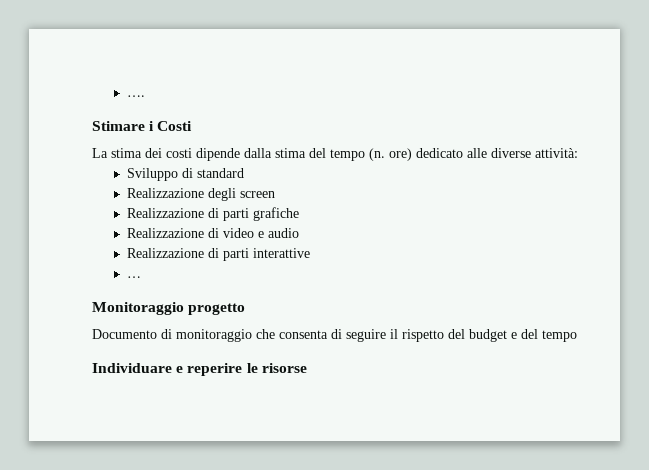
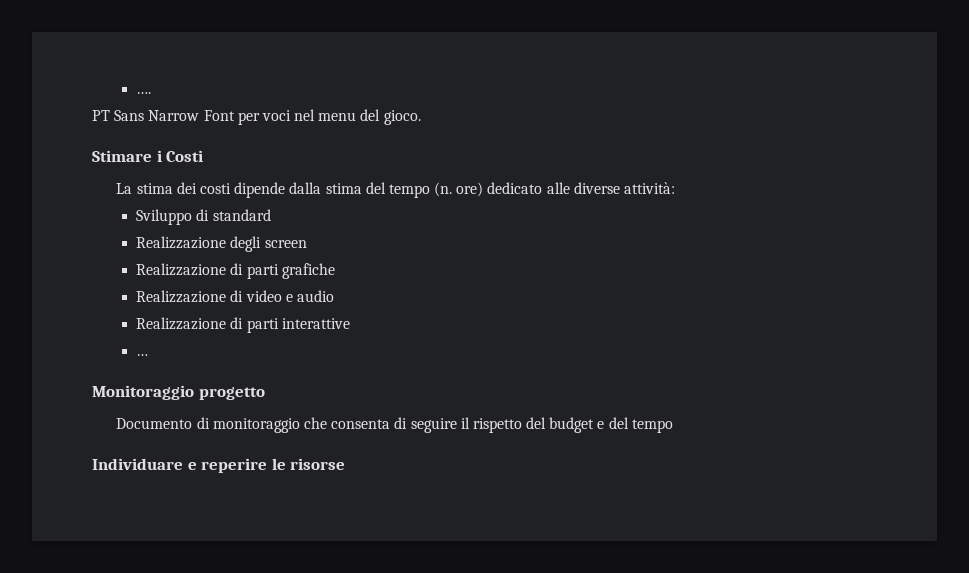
+ PT Sans Narrow Font per voci nel menu del gioco.

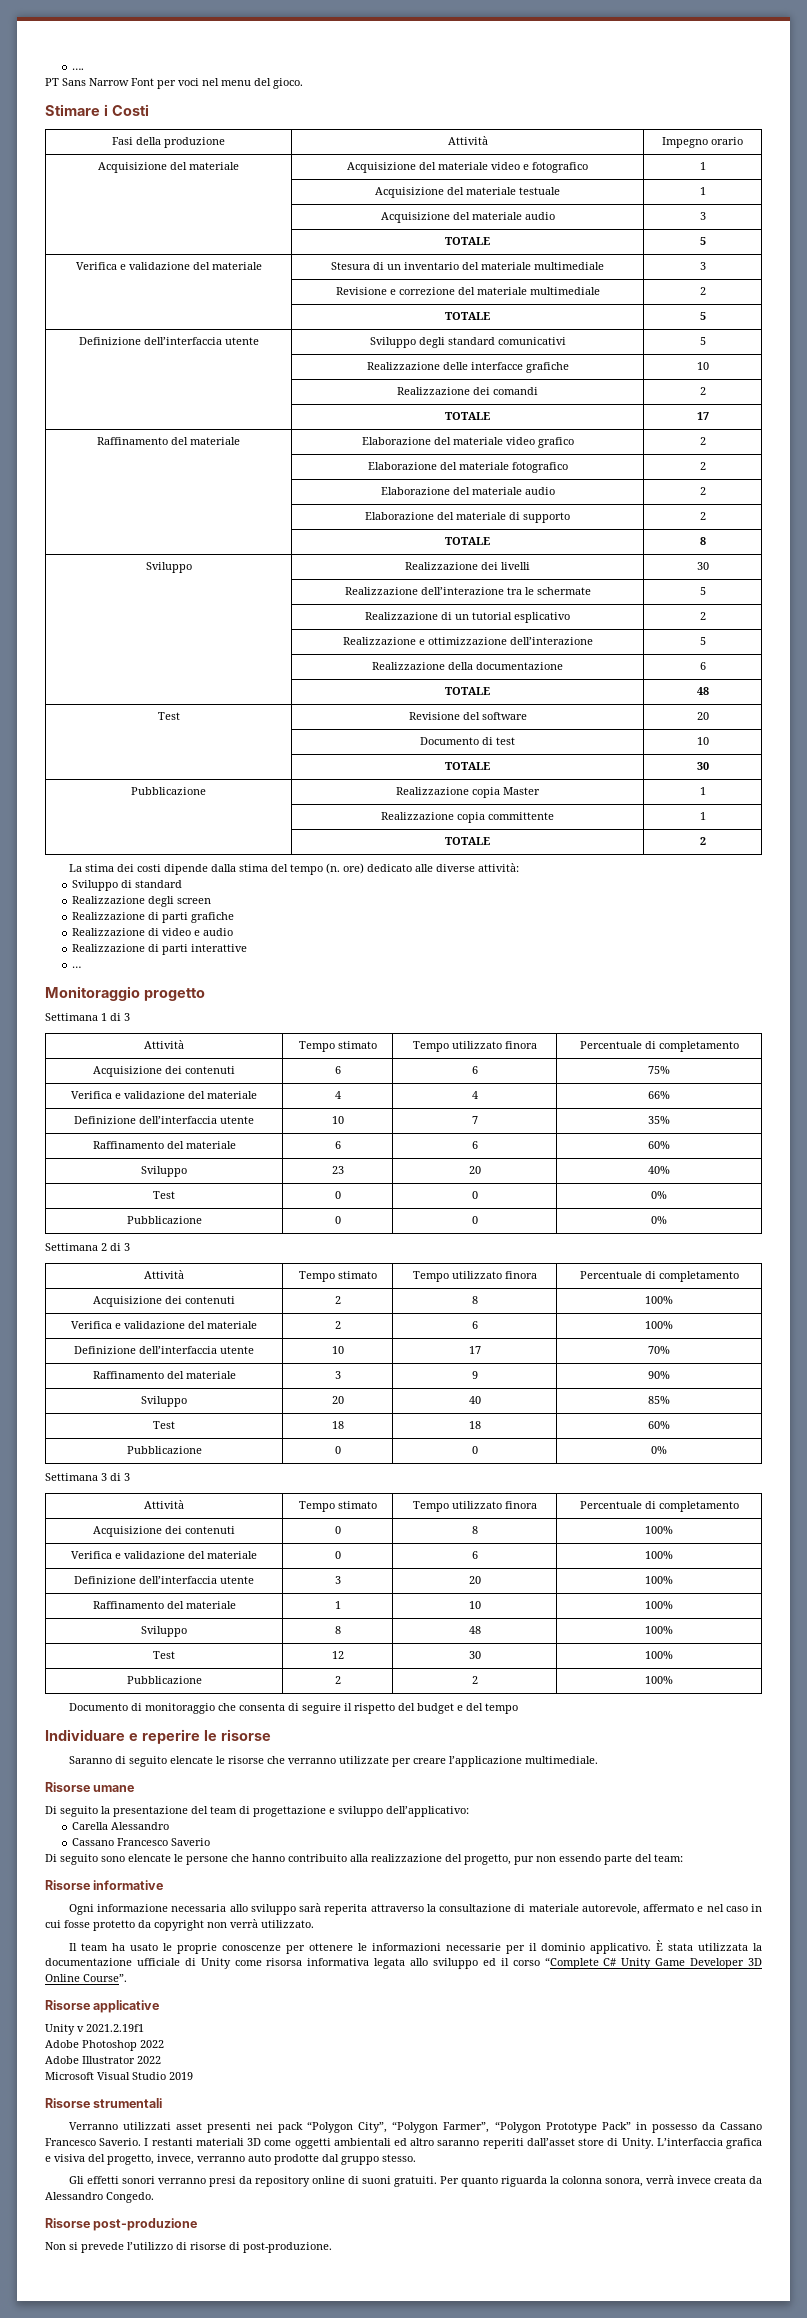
+ Fasi della produzione | Attività | Impegno orario
+ Acquisizione del materiale | Acquisizione del materiale video e fotografico | 1
+ | Acquisizione del materiale testuale | 1
+ | Acquisizione del materiale audio | 3
+ | TOTALE | 5
+ Verifica e validazione del materiale | Stesura di un inventario del materiale multimediale | 3
+ | Revisione e correzione del materiale multimediale | 2
+ | TOTALE | 5
+ Definizione dell’interfaccia utente | Sviluppo degli standard comunicativi | 5
+ | Realizzazione delle interfacce grafiche | 10
+ | Realizzazione dei comandi | 2
+ | TOTALE | 17
+ Raffinamento del materiale | Elaborazione del materiale video grafico | 2
+ | Elaborazione del materiale fotografico | 2
+ | Elaborazione del materiale audio | 2
+ | Elaborazione del materiale di supporto | 2
+ | TOTALE | 8
+ Sviluppo | Realizzazione dei livelli | 30
+ | Realizzazione dell’interazione tra le schermate | 5
+ | Realizzazione di un tutorial esplicativo | 2
+ | Realizzazione e ottimizzazione dell’interazione | 5
+ | Realizzazione della documentazione | 6
+ | TOTALE | 48
+ Test | Revisione del software | 20
+ | Documento di test | 10
+ | TOTALE | 30
+ Pubblicazione | Realizzazione copia Master | 1
+ | Realizzazione copia committente | 1
+ | TOTALE | 2
+ Settimana 1 di 3
+ Attività | Tempo stimato | Tempo utilizzato finora | Percentuale di completamento
+ Acquisizione dei contenuti | 6 | 6 | 75%
+ Verifica e validazione del materiale | 4 | 4 | 66%
+ Definizione dell’interfaccia utente | 10 | 7 | 35%
+ Raffinamento del materiale | 6 | 6 | 60%
+ Sviluppo | 23 | 20 | 40%
+ Test | 0 | 0 | 0%
+ Pubblicazione | 0 | 0 | 0%
+ Settimana 2 di 3
+ Attività | Tempo stimato | Tempo utilizzato finora | Percentuale di completamento
+ Acquisizione dei contenuti | 2 | 8 | 100%
+ Verifica e validazione del materiale | 2 | 6 | 100%
+ Definizione dell’interfaccia utente | 10 | 17 | 70%
+ Raffinamento del materiale | 3 | 9 | 90%
+ Sviluppo | 20 | 40 | 85%
+ Test | 18 | 18 | 60%
+ Pubblicazione | 0 | 0 | 0%
+ Settimana 3 di 3
+ Attività | Tempo stimato | Tempo utilizzato finora | Percentuale di completamento
+ Acquisizione dei contenuti | 0 | 8 | 100%
+ Verifica e validazione del materiale | 0 | 6 | 100%
+ Definizione dell’interfaccia utente | 3 | 20 | 100%
+ Raffinamento del materiale | 1 | 10 | 100%
+ Sviluppo | 8 | 48 | 100%
+ Test | 12 | 30 | 100%
+ Pubblicazione | 2 | 2 | 100%
+ Saranno di seguito elencate le risorse che verranno utilizzate per creare l’applicazione multimediale.
+ Risorse umane
+ Di seguito la presentazione del team di progettazione e sviluppo dell’applicativo:
+ Carella Alessandro
+ Cassano Francesco Saverio
+ Di seguito sono elencate le persone che hanno contribuito alla realizzazione del progetto, pur non essendo parte del team:
+ Risorse informative
+ Ogni informazione necessaria allo sviluppo sarà reperita attraverso la consultazione di materiale autorevole, affermato e nel caso in cui fosse protetto da copyright non verrà utilizzato.
+ Il team ha usato le proprie conoscenze per ottenere le informazioni necessarie per il dominio applicativo. È stata utilizzata la documentazione ufficiale di Unity come risorsa informativa legata allo sviluppo ed il corso “Complete C# Unity Game Developer 3D Online Course”.
+ Risorse applicative
+ Unity v 2021.2.19f1
+ Adobe Photoshop 2022
+ Adobe Illustrator 2022
+ Microsoft Visual Studio 2019
+ Risorse strumentali
+ Verranno utilizzati asset presenti nei pack “Polygon City”, “Polygon Farmer”, “Polygon Prototype Pack” in possesso da Cassano Francesco Saverio. I restanti materiali 3D come oggetti ambientali ed altro saranno reperiti dall’asset store di Unity. L’interfaccia grafica e visiva del progetto, invece, verranno auto prodotte dal gruppo stesso.
+ Gli effetti sonori verranno presi da repository online di suoni gratuiti. Per quanto riguarda la colonna sonora, verrà invece creata da Alessandro Congedo.
+ Risorse post-produzione
+ Non si prevede l’utilizzo di risorse di post-produzione.

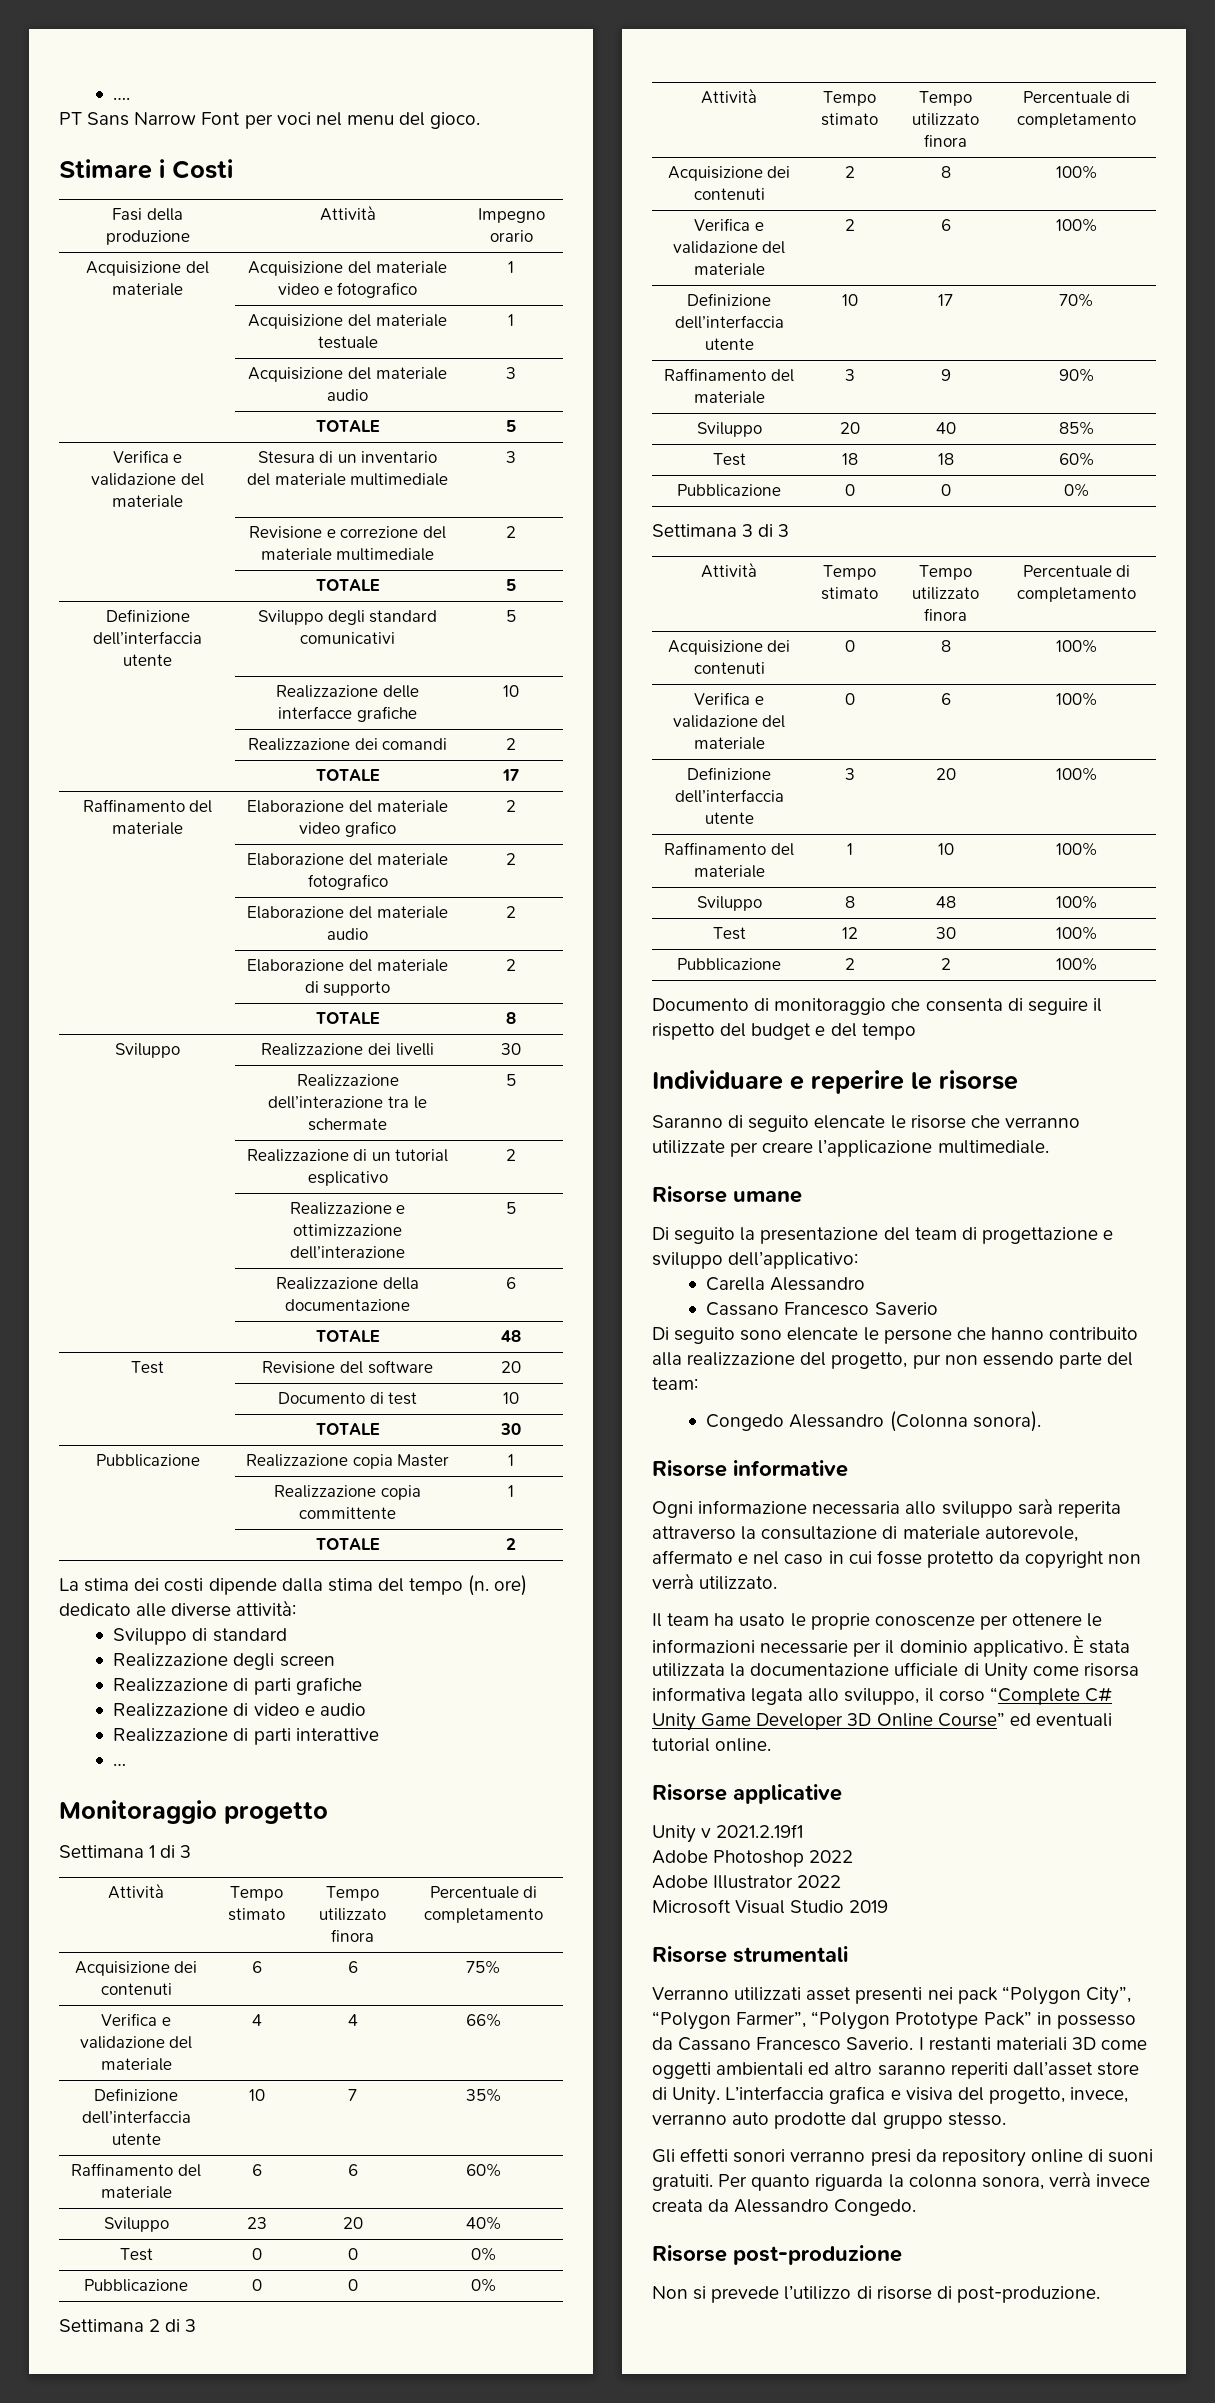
+ Congedo Alessandro (Colonna sonora).
- È stata utilizzata la documentazione ufficiale di Unity come risorsa informativa legata allo sviluppo ed il corso “Complete C# Unity Game Developer 3D Online Course”.
+ È stata utilizzata la documentazione ufficiale di Unity come risorsa informativa legata allo sviluppo, il corso “Complete C# Unity Game Developer 3D Online Course” ed eventuali tutorial online.

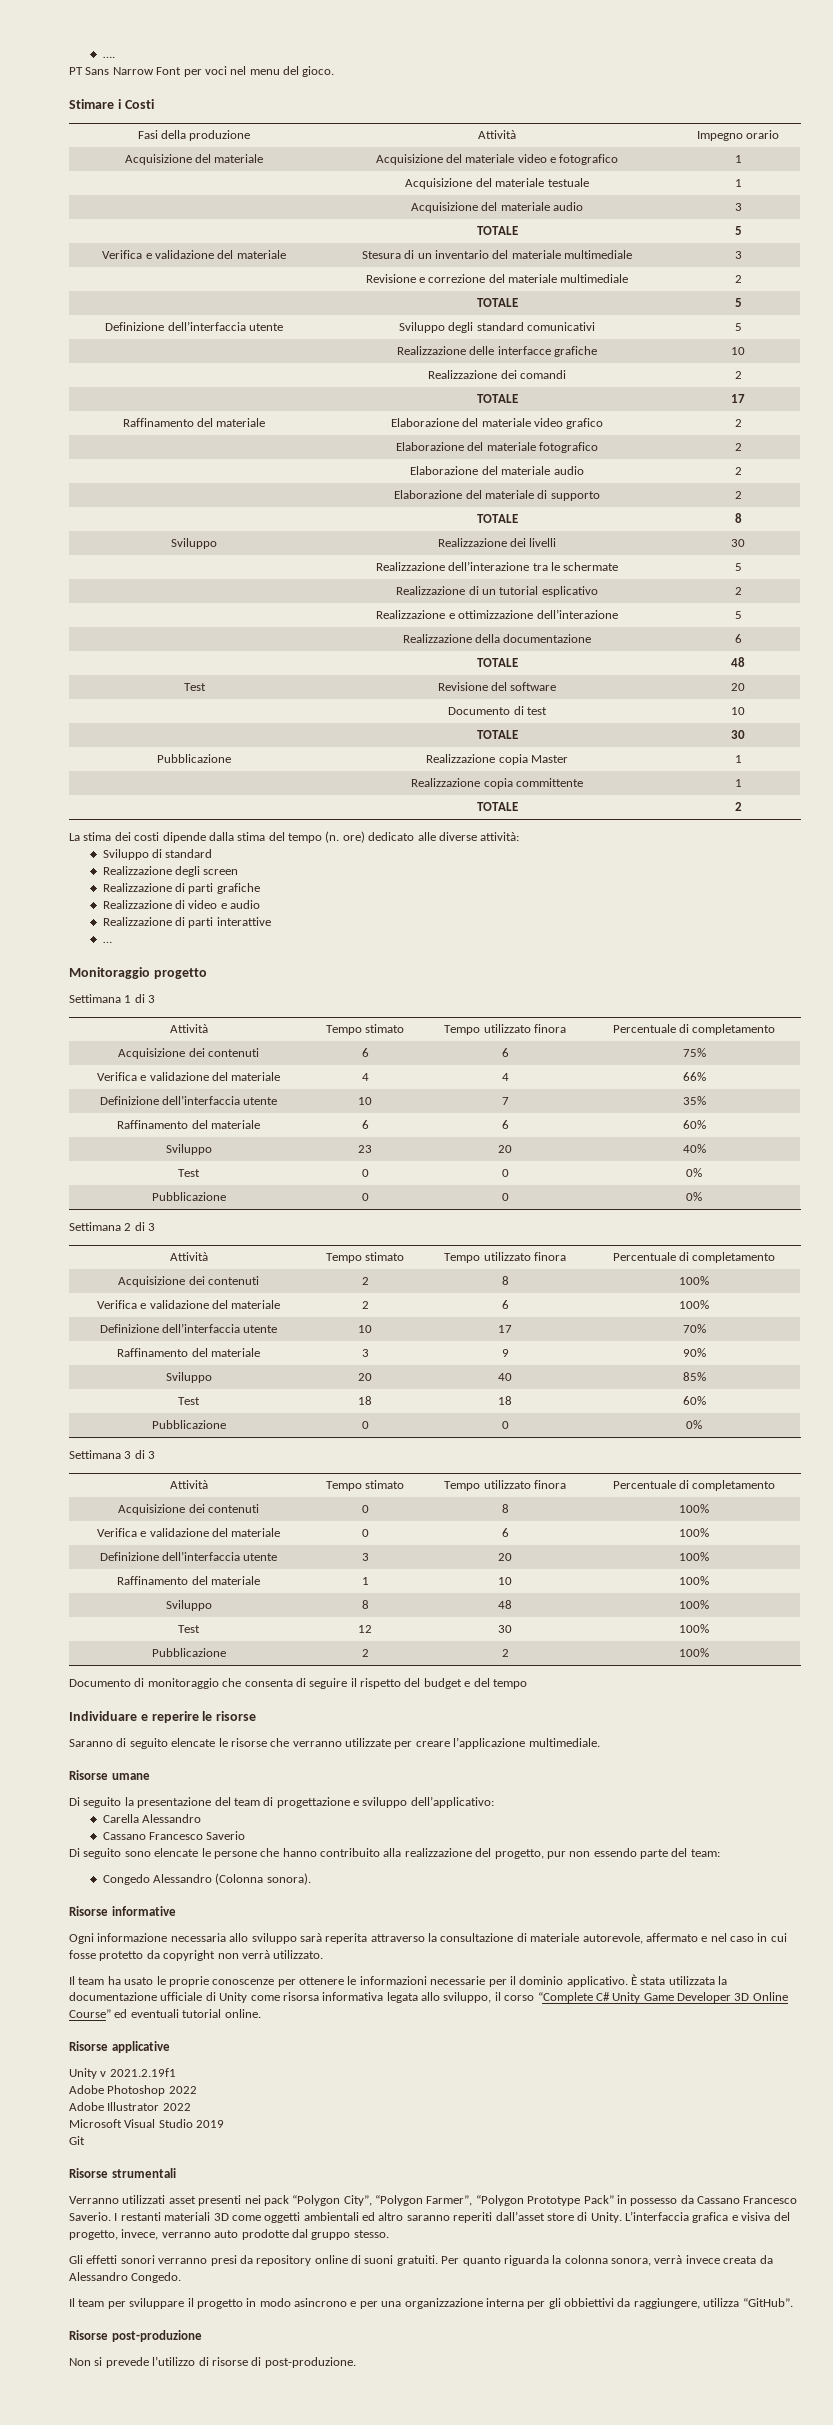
+ Git
+ Il team per sviluppare il progetto in modo asincrono e per una organizzazione interna per gli obbiettivi da raggiungere, utilizza “GitHub”.

